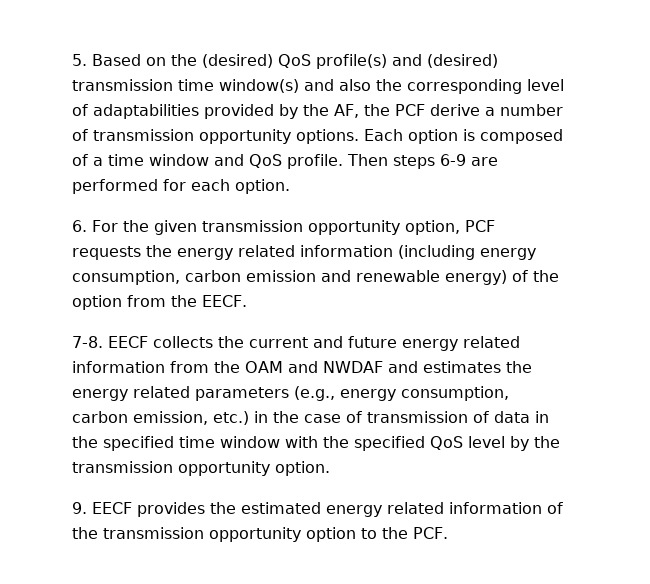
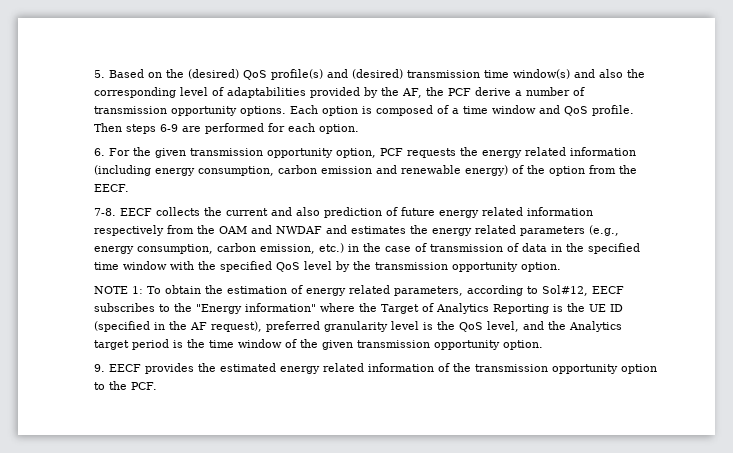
- EECF collects the current and future energy related information from the OAM and NWDAF and estimates the energy related parameters (e.g., energy consumption, carbon emission, etc.) in the case of transmission of data in the specified time window with the specified QoS level by the transmission opportunity option.
+ EECF collects the current and also prediction of future energy related information respectively from the OAM and NWDAF and estimates the energy related parameters (e.g., energy consumption, carbon emission, etc.) in the case of transmission of data in the specified time window with the specified QoS level by the transmission opportunity option.
+ NOTE 1: To obtain the estimation of energy related parameters, according to Sol#12, EECF subscribes to the "Energy information" where the Target of Analytics Reporting is the UE ID (specified in the AF request), preferred granularity level is the QoS level, and the Analytics target period is the time window of the given transmission opportunity option.

